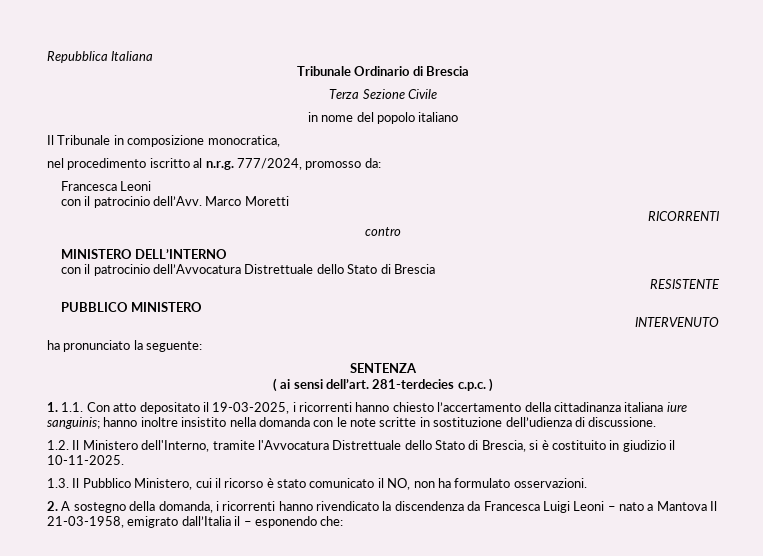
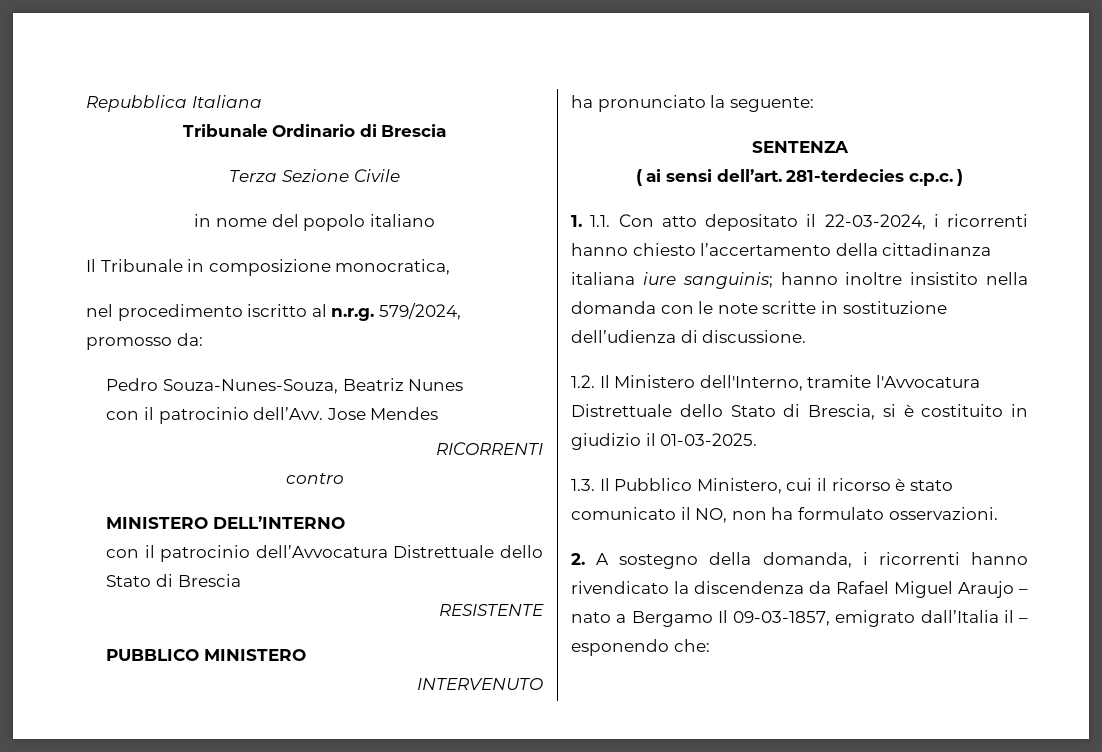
- nel procedimento iscritto al n.r.g. 777/2024, promosso da:
+ nel procedimento iscritto al n.r.g. 579/2024, promosso da:
- Francesca Leoni
+ Pedro Souza-Nunes-Souza, Beatriz Nunes
- Marco Moretti
+ Jose Mendes
- 1. 1.1. Con atto depositato il 19-03-2025, i ricorrenti hanno chiesto l’accertamento della cittadinanza italiana iure sanguinis; hanno inoltre insistito nella domanda con le note scritte in sostituzione dell’udienza di discussione.
+ 1. 1.1. Con atto depositato il 22-03-2024, i ricorrenti hanno chiesto l’accertamento della cittadinanza italiana iure sanguinis; hanno inoltre insistito nella domanda con le note scritte in sostituzione dell’udienza di discussione.
- 1.2. Il Ministero dell'Interno, tramite l'Avvocatura Distrettuale dello Stato di Brescia, si è costituito in giudizio il 10-11-2025.
+ 1.2. Il Ministero dell'Interno, tramite l'Avvocatura Distrettuale dello Stato di Brescia, si è costituito in giudizio il 01-03-2025.
- 2. A sostegno della domanda, i ricorrenti hanno rivendicato la discendenza da Francesca Luigi Leoni – nato a Mantova Il 21-03-1958, emigrato dall’Italia il – esponendo che:
+ 2. A sostegno della domanda, i ricorrenti hanno rivendicato la discendenza da Rafael Miguel Araujo – nato a Bergamo Il 09-03-1857, emigrato dall’Italia il – esponendo che:

